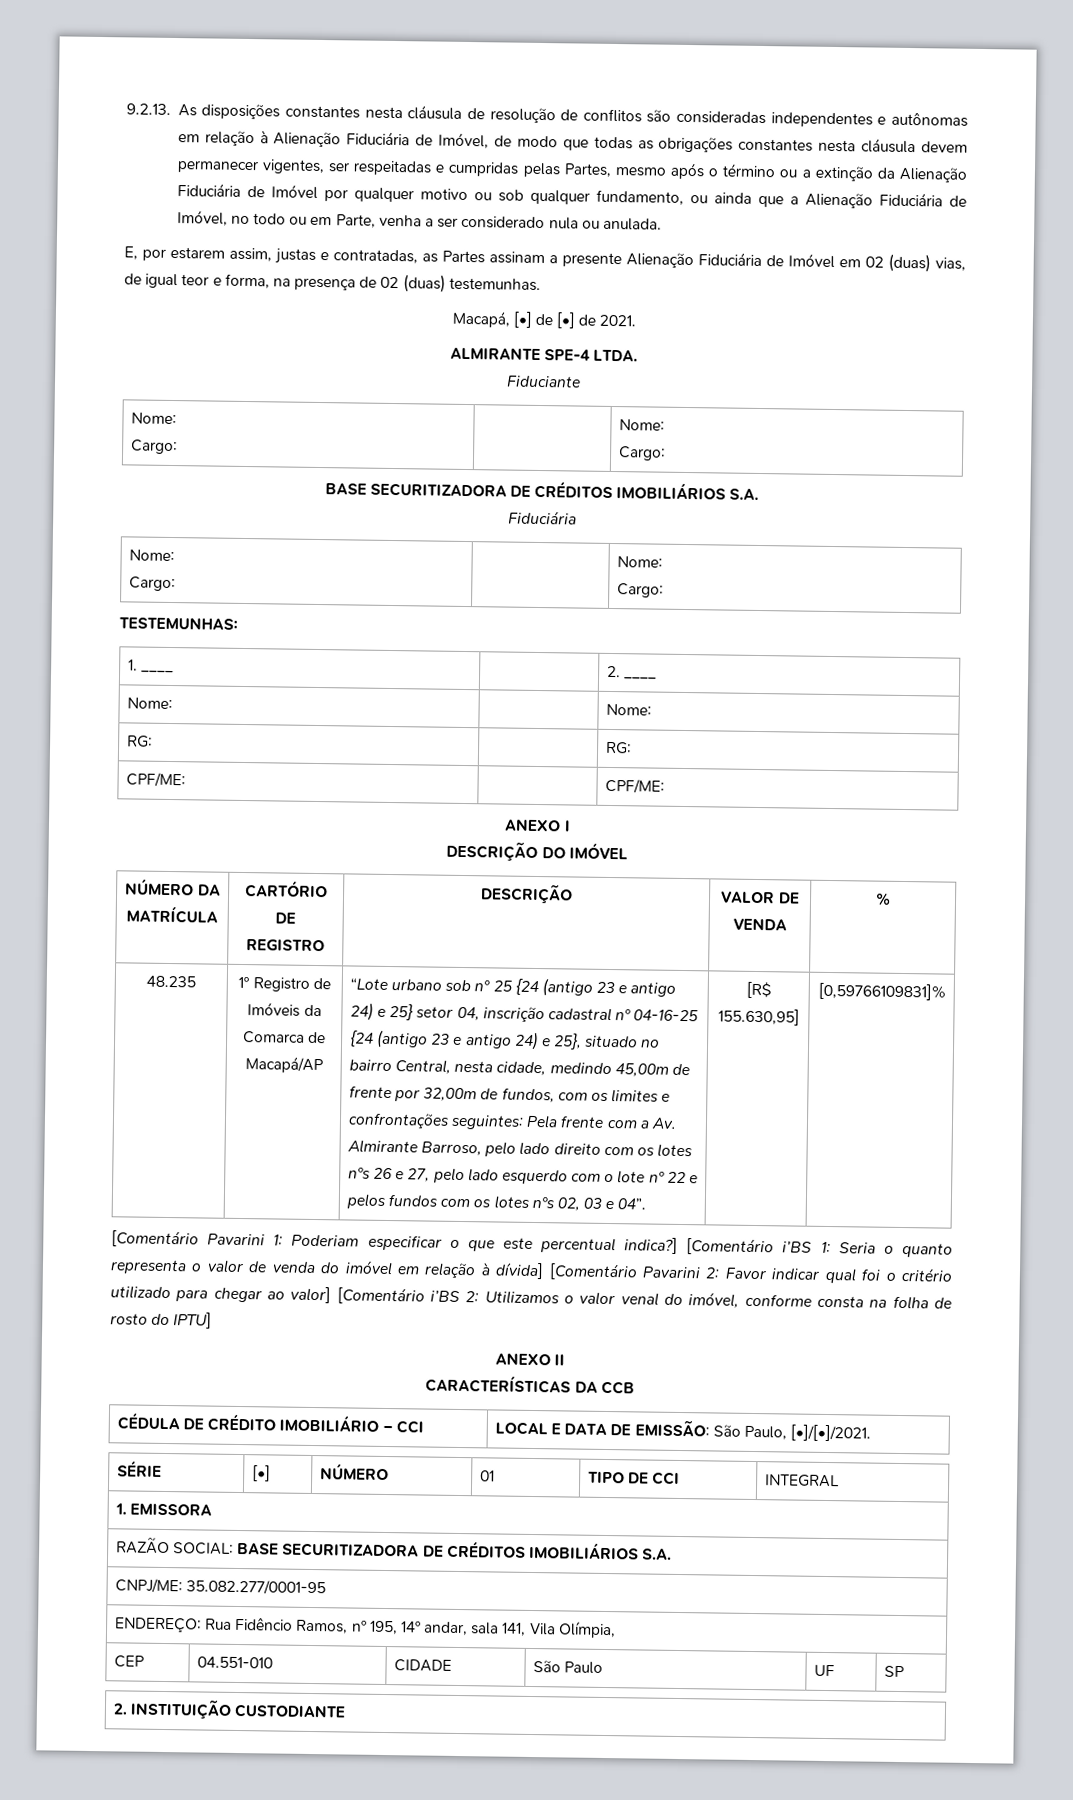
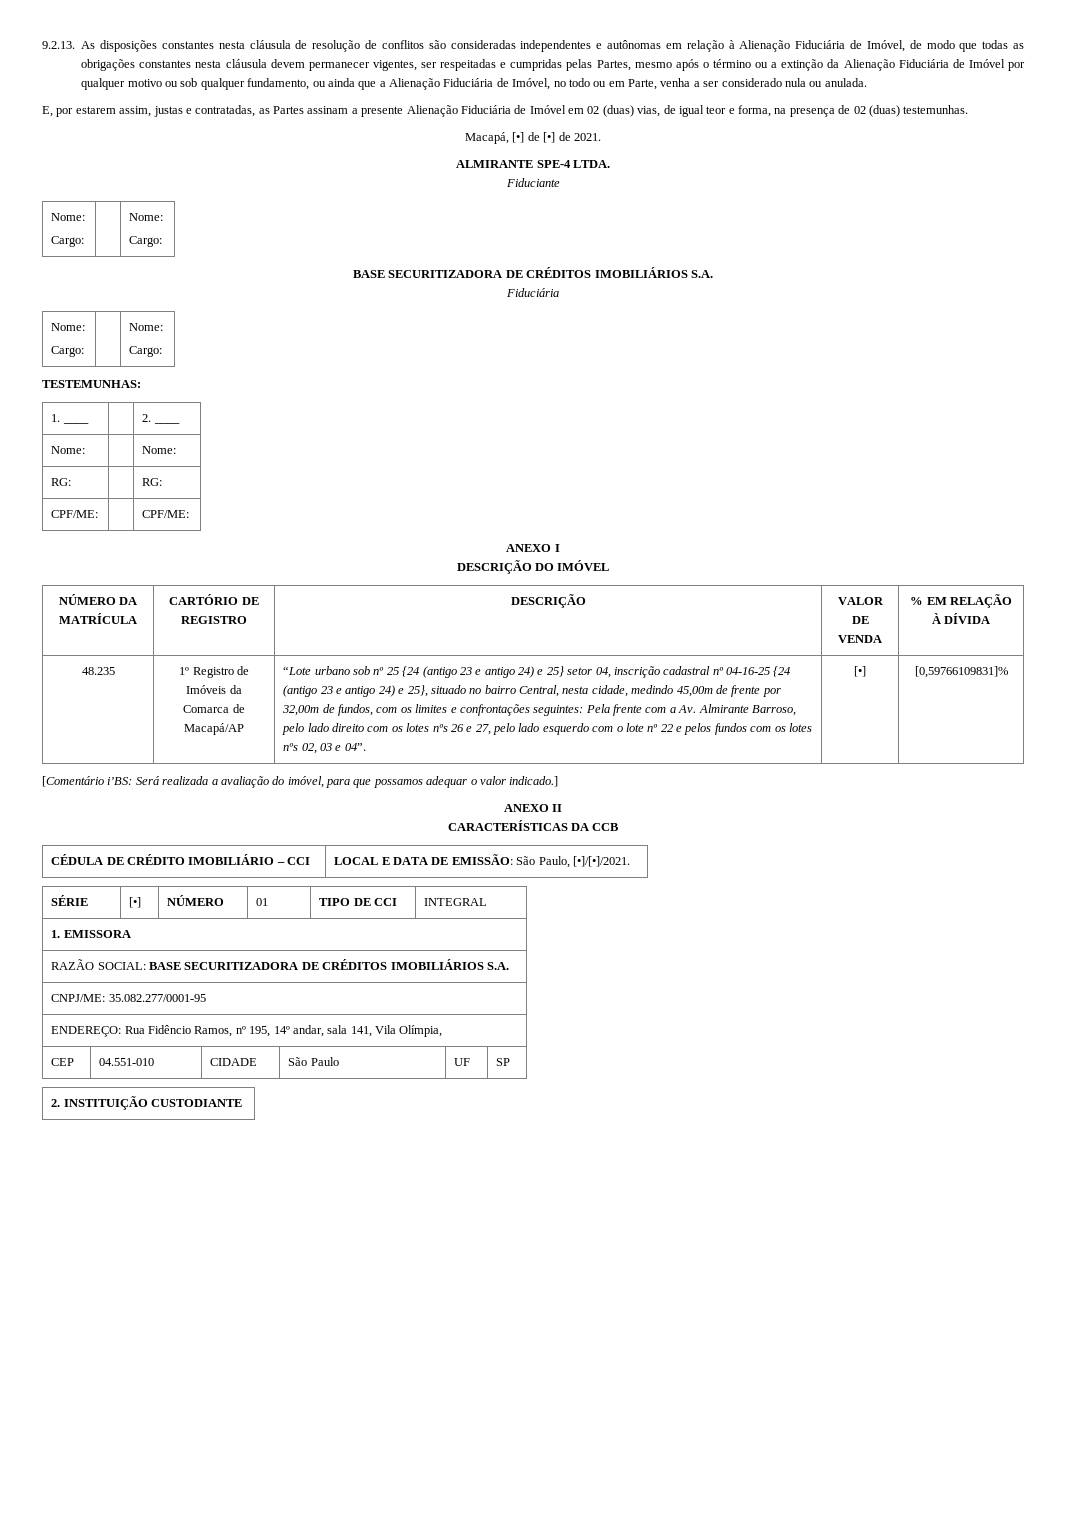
- NÚMERO DA MATRÍCULA | CARTÓRIO DE REGISTRO | DESCRIÇÃO | VALOR DE VENDA | %
+ NÚMERO DA MATRÍCULA | CARTÓRIO DE REGISTRO | DESCRIÇÃO | VALOR DE VENDA | % EM RELAÇÃO À DÍVIDA
- Pela frente com a Av. Almirante Barroso, pelo lado direito com os lotes nºs 26 e 27, pelo lado esquerdo com o lote nº 22 e pelos fundos com os lotes nºs 02, 03 e 04”. | [R$ 155.630,95]
+ Pela frente com a Av. Almirante Barroso, pelo lado direito com os lotes nºs 26 e 27, pelo lado esquerdo com o lote nº 22 e pelos fundos com os lotes nºs 02, 03 e 04”. | [•]
- [Comentário Pavarini 1: Poderiam especificar o que este percentual indica?] [Comentário i’BS 1: Seria o quanto representa o valor de venda do imóvel em relação à dívida] [Comentário Pavarini 2: Favor indicar qual foi o critério utilizado para chegar ao valor] [Comentário i’BS 2: Utilizamos o valor venal do imóvel, conforme consta na folha de rosto do IPTU]
+ [Comentário i’BS: Será realizada a avaliação do imóvel, para que possamos adequar o valor indicado.]

